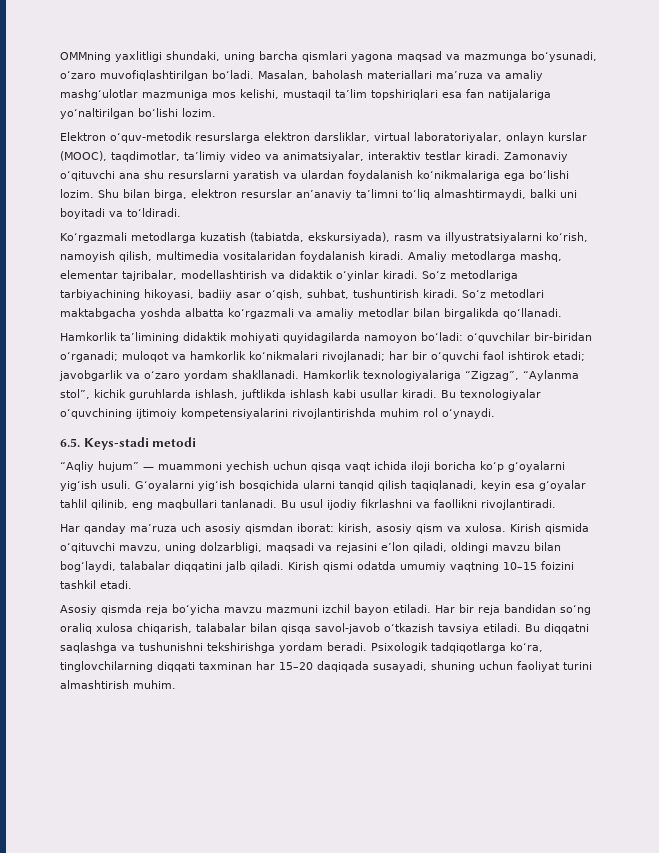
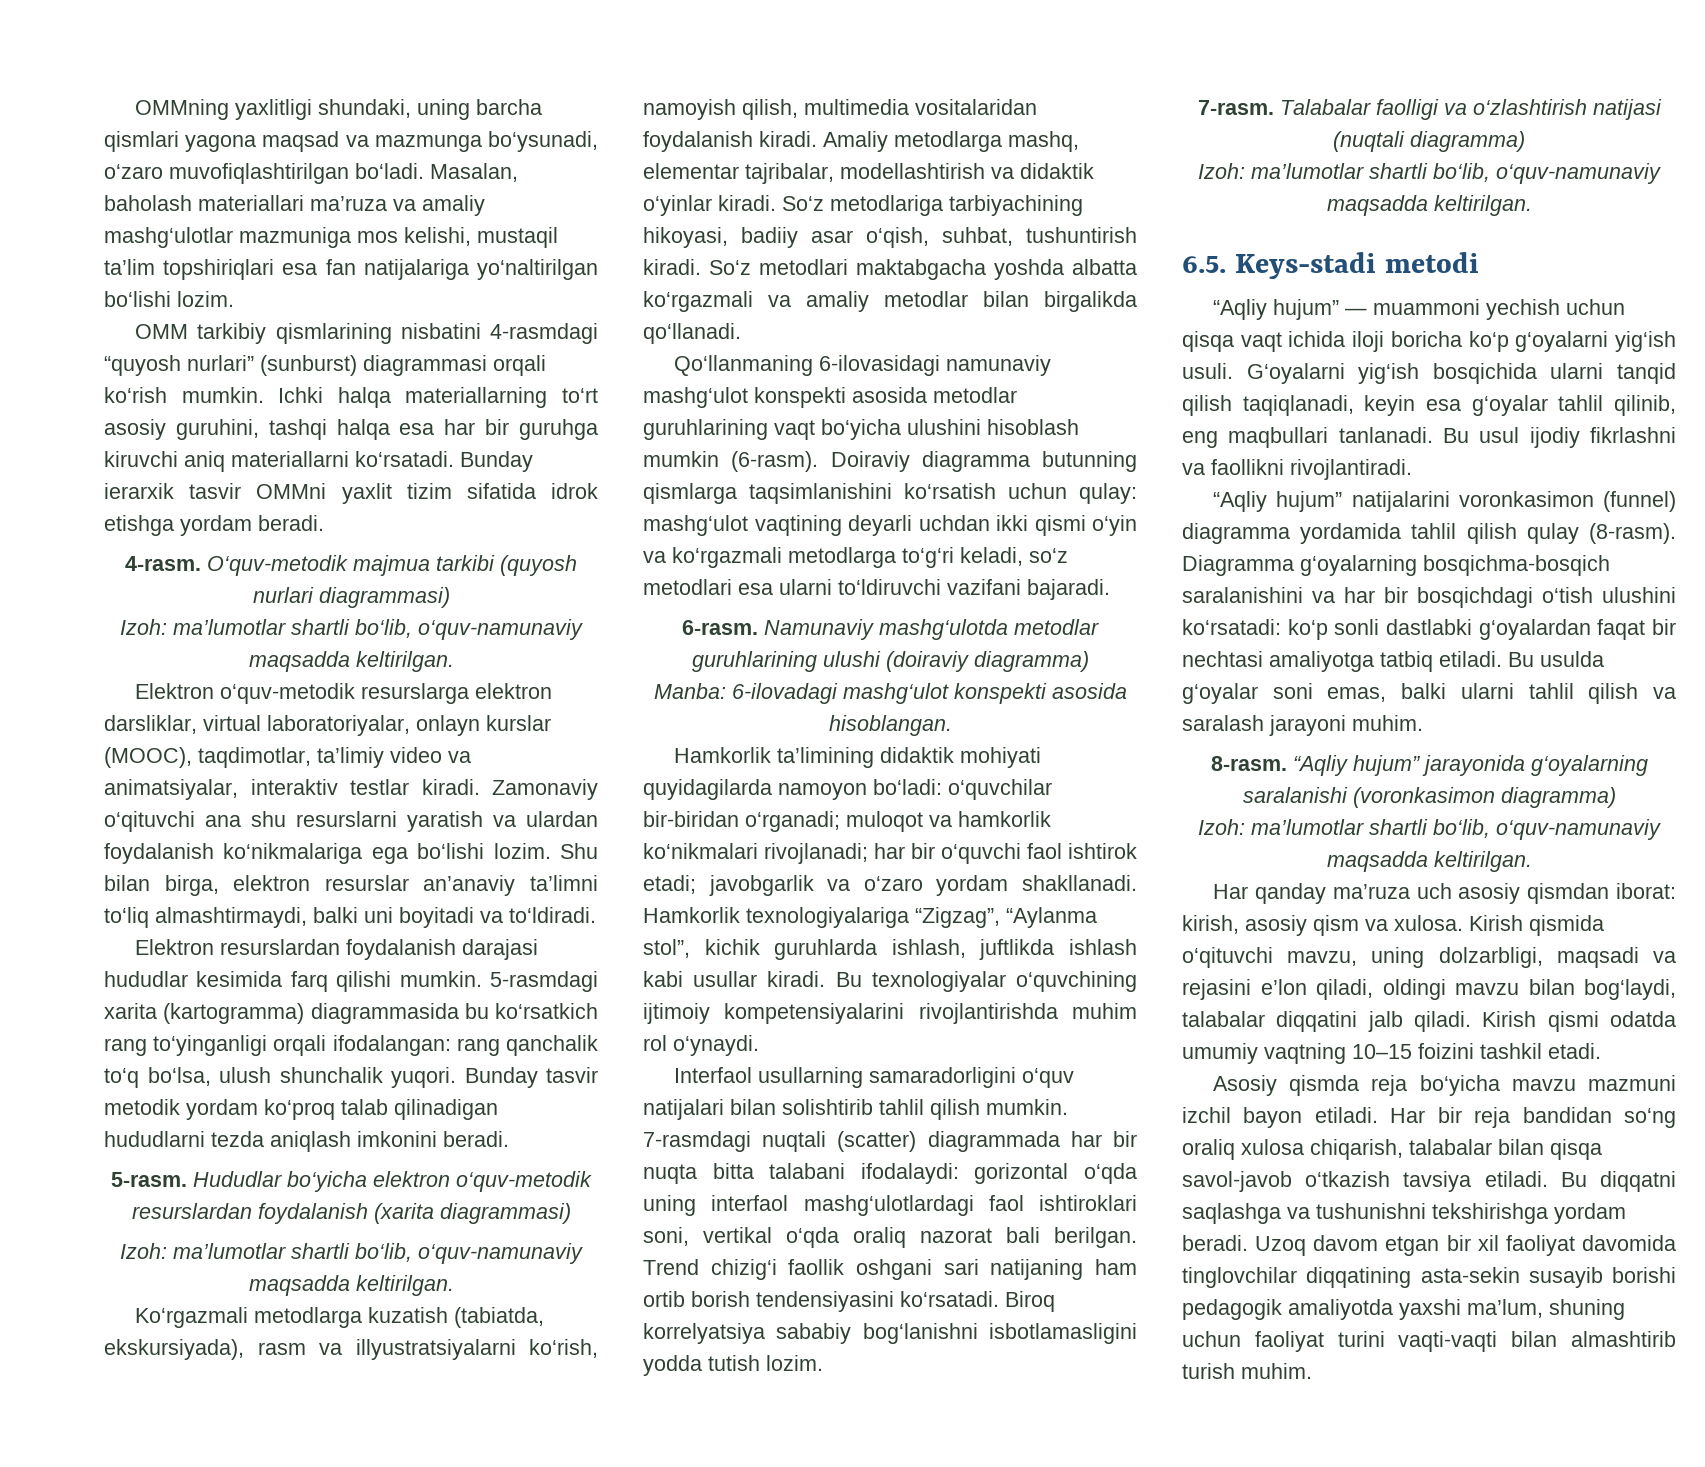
+ OMM tarkibiy qismlarining nisbatini 4-rasmdagi “quyosh nurlari” (sunburst) diagrammasi orqali ko‘rish mumkin. Ichki halqa materiallarning to‘rt asosiy guruhini, tashqi halqa esa har bir guruhga kiruvchi aniq materiallarni ko‘rsatadi. Bunday ierarxik tasvir OMMni yaxlit tizim sifatida idrok etishga yordam beradi.
+ 4-rasm. O‘quv-metodik majmua tarkibi (quyosh nurlari diagrammasi)
+ Izoh: ma’lumotlar shartli bo‘lib, o‘quv-namunaviy maqsadda keltirilgan.
+ Elektron resurslardan foydalanish darajasi hududlar kesimida farq qilishi mumkin. 5-rasmdagi xarita (kartogramma) diagrammasida bu ko‘rsatkich rang to‘yinganligi orqali ifodalangan: rang qanchalik to‘q bo‘lsa, ulush shunchalik yuqori. Bunday tasvir metodik yordam ko‘proq talab qilinadigan hududlarni tezda aniqlash imkonini beradi.
+ 5-rasm. Hududlar bo‘yicha elektron o‘quv-metodik resurslardan foydalanish (xarita diagrammasi)
+ Izoh: ma’lumotlar shartli bo‘lib, o‘quv-namunaviy maqsadda keltirilgan.
+ Qo‘llanmaning 6-ilovasidagi namunaviy mashg‘ulot konspekti asosida metodlar guruhlarining vaqt bo‘yicha ulushini hisoblash mumkin (6-rasm). Doiraviy diagramma butunning qismlarga taqsimlanishini ko‘rsatish uchun qulay: mashg‘ulot vaqtining deyarli uchdan ikki qismi o‘yin va ko‘rgazmali metodlarga to‘g‘ri keladi, so‘z metodlari esa ularni to‘ldiruvchi vazifani bajaradi.
+ 6-rasm. Namunaviy mashg‘ulotda metodlar guruhlarining ulushi (doiraviy diagramma)
+ Manba: 6-ilovadagi mashg‘ulot konspekti asosida hisoblangan.
+ Interfaol usullarning samaradorligini o‘quv natijalari bilan solishtirib tahlil qilish mumkin. 7-rasmdagi nuqtali (scatter) diagrammada har bir nuqta bitta talabani ifodalaydi: gorizontal o‘qda uning interfaol mashg‘ulotlardagi faol ishtiroklari soni, vertikal o‘qda oraliq nazorat bali berilgan. Trend chizig‘i faollik oshgani sari natijaning ham ortib borish tendensiyasini ko‘rsatadi. Biroq korrelyatsiya sababiy bog‘lanishni isbotlamasligini yodda tutish lozim.
+ 7-rasm. Talabalar faolligi va o‘zlashtirish natijasi (nuqtali diagramma)
+ Izoh: ma’lumotlar shartli bo‘lib, o‘quv-namunaviy maqsadda keltirilgan.
+ “Aqliy hujum” natijalarini voronkasimon (funnel) diagramma yordamida tahlil qilish qulay (8-rasm). Diagramma g‘oyalarning bosqichma-bosqich saralanishini va har bir bosqichdagi o‘tish ulushini ko‘rsatadi: ko‘p sonli dastlabki g‘oyalardan faqat bir nechtasi amaliyotga tatbiq etiladi. Bu usulda g‘oyalar soni emas, balki ularni tahlil qilish va saralash jarayoni muhim.
+ 8-rasm. “Aqliy hujum” jarayonida g‘oyalarning saralanishi (voronkasimon diagramma)
+ Izoh: ma’lumotlar shartli bo‘lib, o‘quv-namunaviy maqsadda keltirilgan.
- Psixologik tadqiqotlarga ko‘ra, tinglovchilarning diqqati taxminan har 15–20 daqiqada susayadi, shuning uchun faoliyat turini almashtirish muhim.
+ Uzoq davom etgan bir xil faoliyat davomida tinglovchilar diqqatining asta-sekin susayib borishi pedagogik amaliyotda yaxshi ma’lum, shuning uchun faoliyat turini vaqti-vaqti bilan almashtirib turish muhim.

